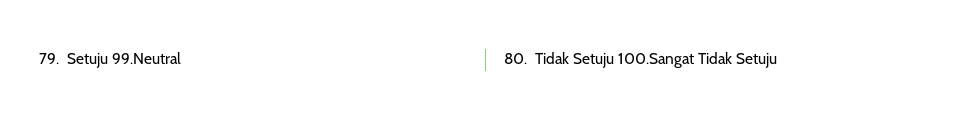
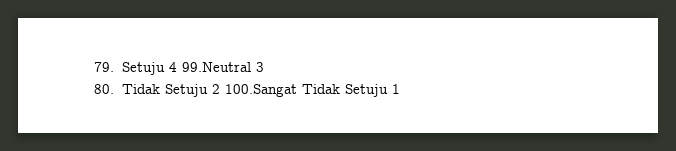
- 79. Setuju 99.Neutral
+ 79. Setuju 4 99.Neutral 3
- 80. Tidak Setuju 100.Sangat Tidak Setuju
+ 80. Tidak Setuju 2 100.Sangat Tidak Setuju 1

